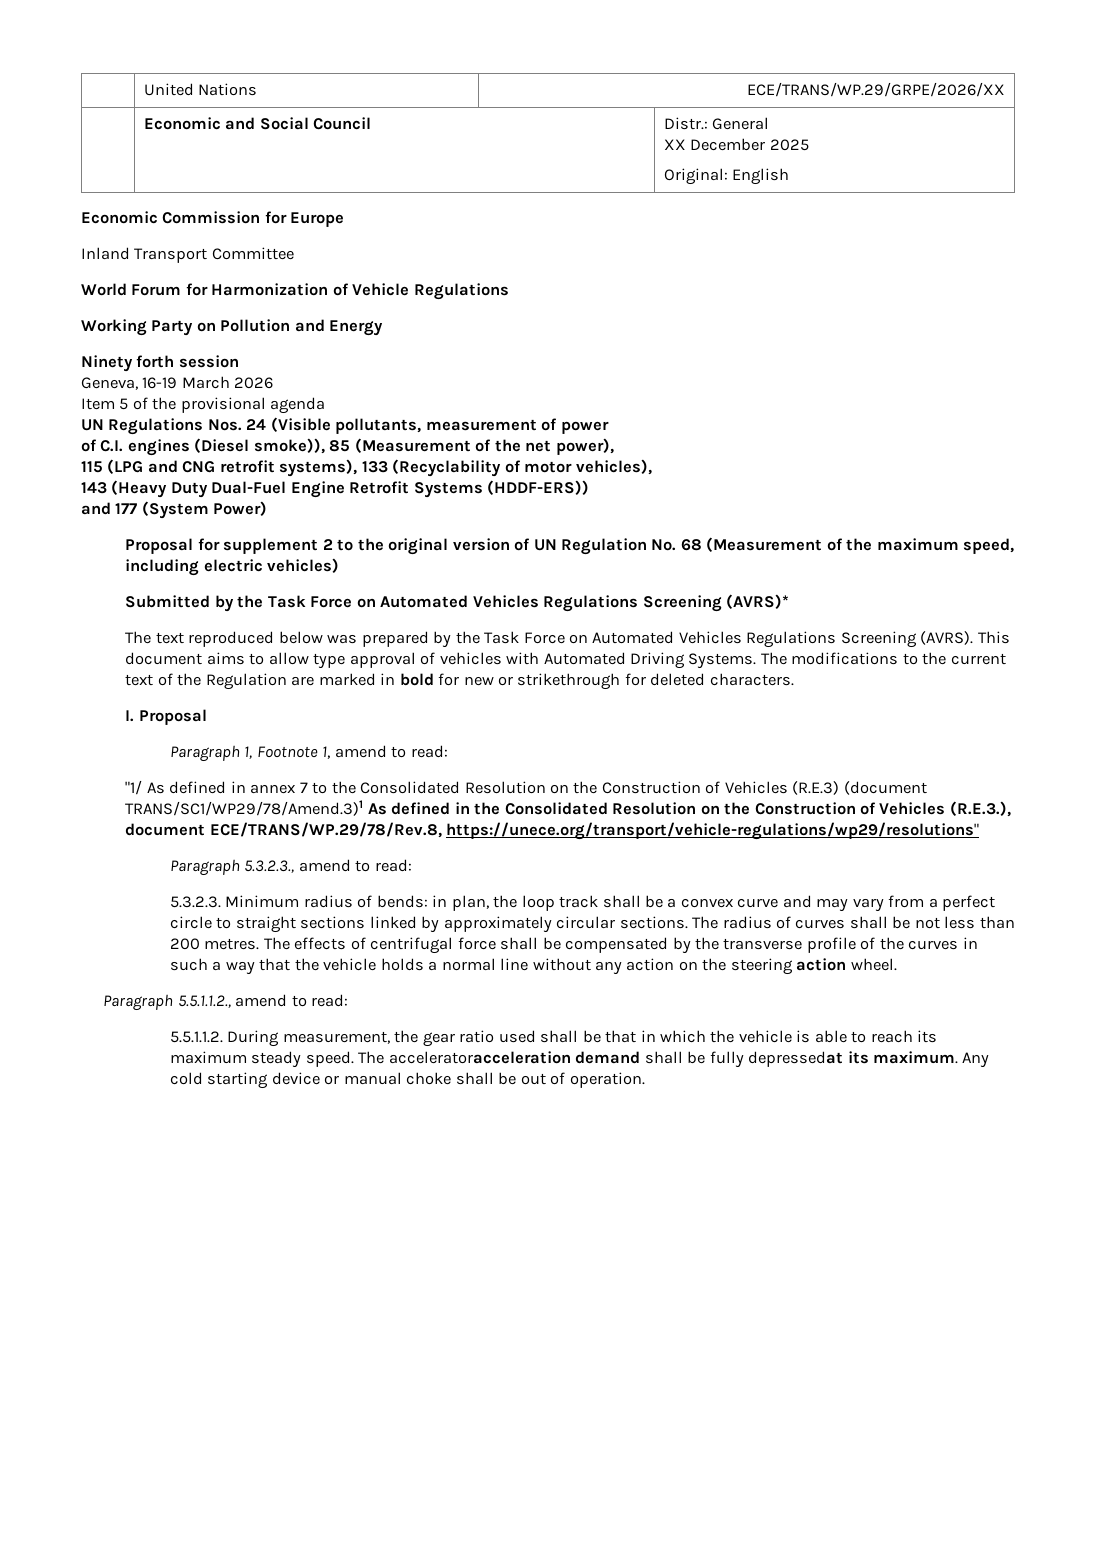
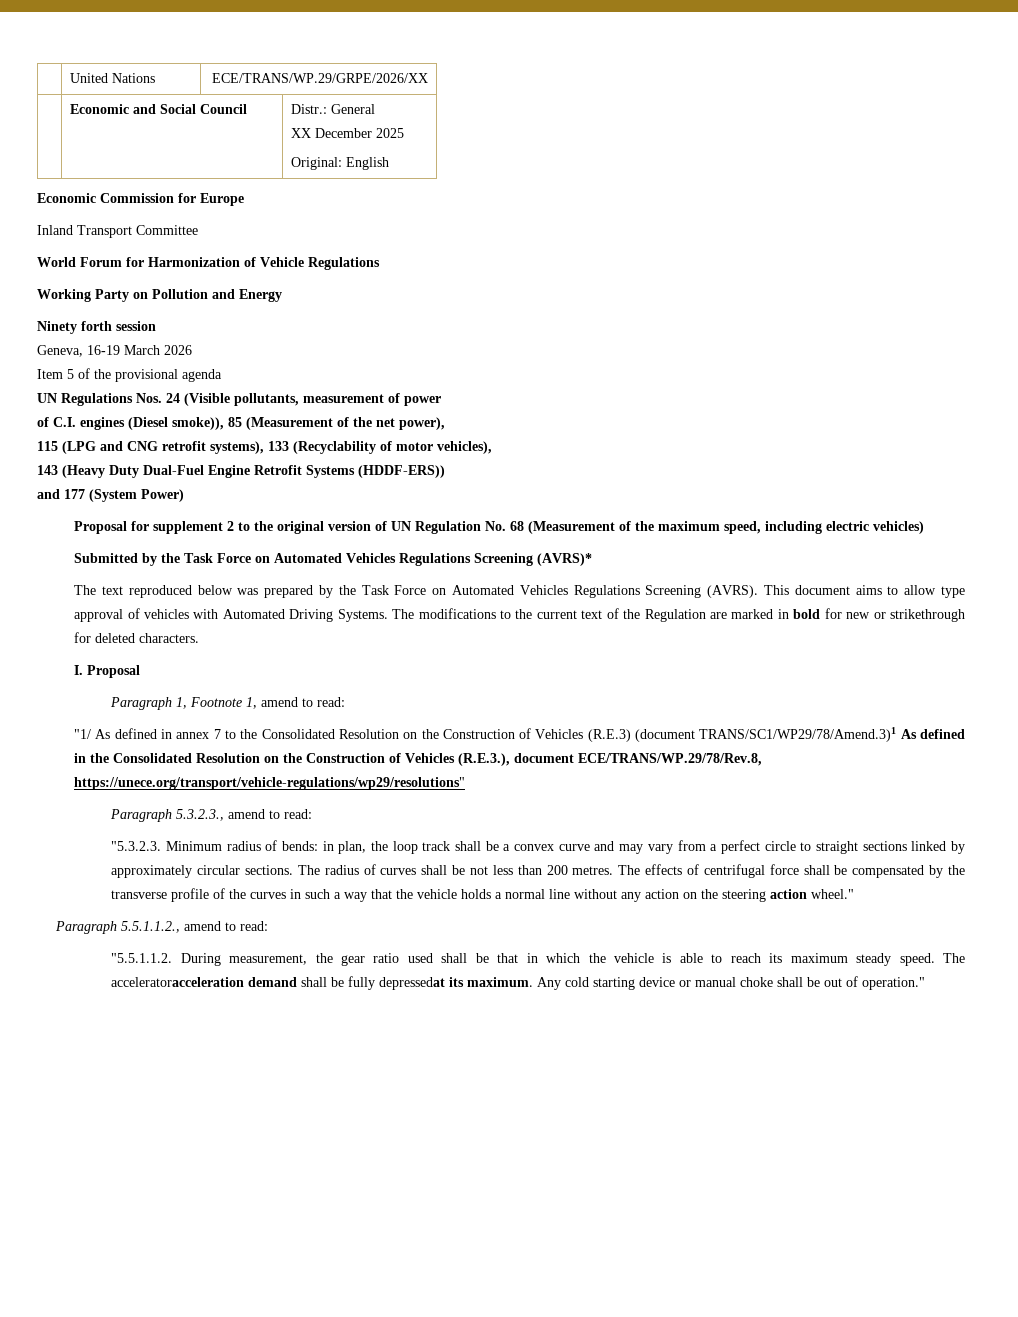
- 5.3.2.3. Minimum radius of bends: in plan, the loop track shall be a convex curve and may vary from a perfect circle to straight sections linked by approximately circular sections.
+ "5.3.2.3. Minimum radius of bends: in plan, the loop track shall be a convex curve and may vary from a perfect circle to straight sections linked by approximately circular sections.
- The effects of centrifugal force shall be compensated by the transverse profile of the curves in such a way that the vehicle holds a normal line without any action on the steering action wheel.
+ The effects of centrifugal force shall be compensated by the transverse profile of the curves in such a way that the vehicle holds a normal line without any action on the steering action wheel."
- 5.5.1.1.2. During measurement, the gear ratio used shall be that in which the vehicle is able to reach its maximum steady speed.
+ "5.5.1.1.2. During measurement, the gear ratio used shall be that in which the vehicle is able to reach its maximum steady speed.
- Any cold starting device or manual choke shall be out of operation.
+ Any cold starting device or manual choke shall be out of operation."

